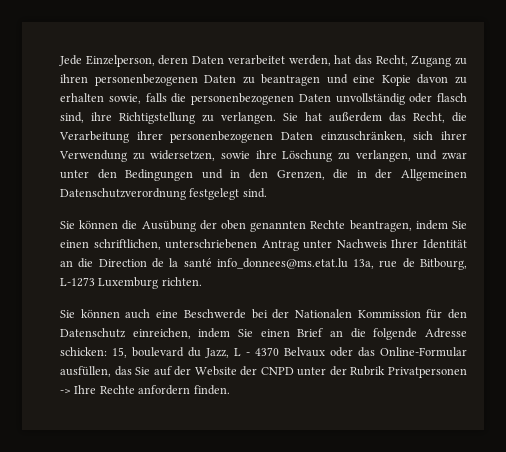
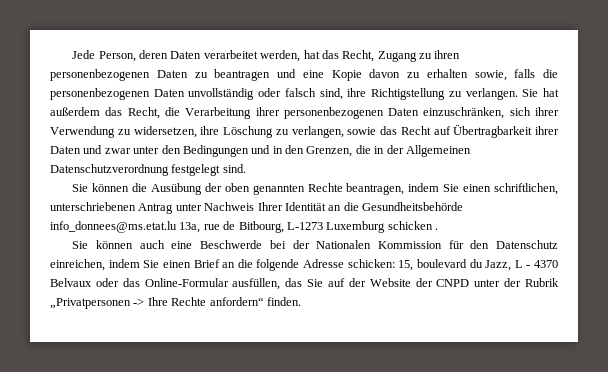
- Jede Einzelperson, deren Daten verarbeitet werden, hat das Recht, Zugang zu ihren personenbezogenen Daten zu beantragen und eine Kopie davon zu erhalten sowie, falls die personenbezogenen Daten unvollständig oder flasch sind, ihre Richtigstellung zu verlangen.
+ Jede Person, deren Daten verarbeitet werden, hat das Recht, Zugang zu ihren personenbezogenen Daten zu beantragen und eine Kopie davon zu erhalten sowie, falls die personenbezogenen Daten unvollständig oder falsch sind, ihre Richtigstellung zu verlangen.
- Sie hat außerdem das Recht, die Verarbeitung ihrer personenbezogenen Daten einzuschränken, sich ihrer Verwendung zu widersetzen, sowie ihre Löschung zu verlangen, und zwar unter den Bedingungen und in den Grenzen, die in der Allgemeinen Datenschutzverordnung festgelegt sind.
+ Sie hat außerdem das Recht, die Verarbeitung ihrer personenbezogenen Daten einzuschränken, sich ihrer Verwendung zu widersetzen, ihre Löschung zu verlangen, sowie das Recht auf Übertragbarkeit ihrer Daten und zwar unter den Bedingungen und in den Grenzen, die in der Allgemeinen Datenschutzverordnung festgelegt sind.
- Sie können die Ausübung der oben genannten Rechte beantragen, indem Sie einen schriftlichen, unterschriebenen Antrag unter Nachweis Ihrer Identität an die Direction de la santé info_donnees@ms.etat.lu 13a, rue de Bitbourg, L-1273 Luxemburg richten.
+ Sie können die Ausübung der oben genannten Rechte beantragen, indem Sie einen schriftlichen, unterschriebenen Antrag unter Nachweis Ihrer Identität an die Gesundheitsbehörde info_donnees@ms.etat.lu 13a, rue de Bitbourg, L-1273 Luxemburg schicken .
- Sie können auch eine Beschwerde bei der Nationalen Kommission für den Datenschutz einreichen, indem Sie einen Brief an die folgende Adresse schicken: 15, boulevard du Jazz, L - 4370 Belvaux oder das Online-Formular ausfüllen, das Sie auf der Website der CNPD unter der Rubrik Privatpersonen -> Ihre Rechte anfordern finden.
+ Sie können auch eine Beschwerde bei der Nationalen Kommission für den Datenschutz einreichen, indem Sie einen Brief an die folgende Adresse schicken: 15, boulevard du Jazz, L - 4370 Belvaux oder das Online-Formular ausfüllen, das Sie auf der Website der CNPD unter der Rubrik „Privatpersonen -> Ihre Rechte anfordern“ finden.

